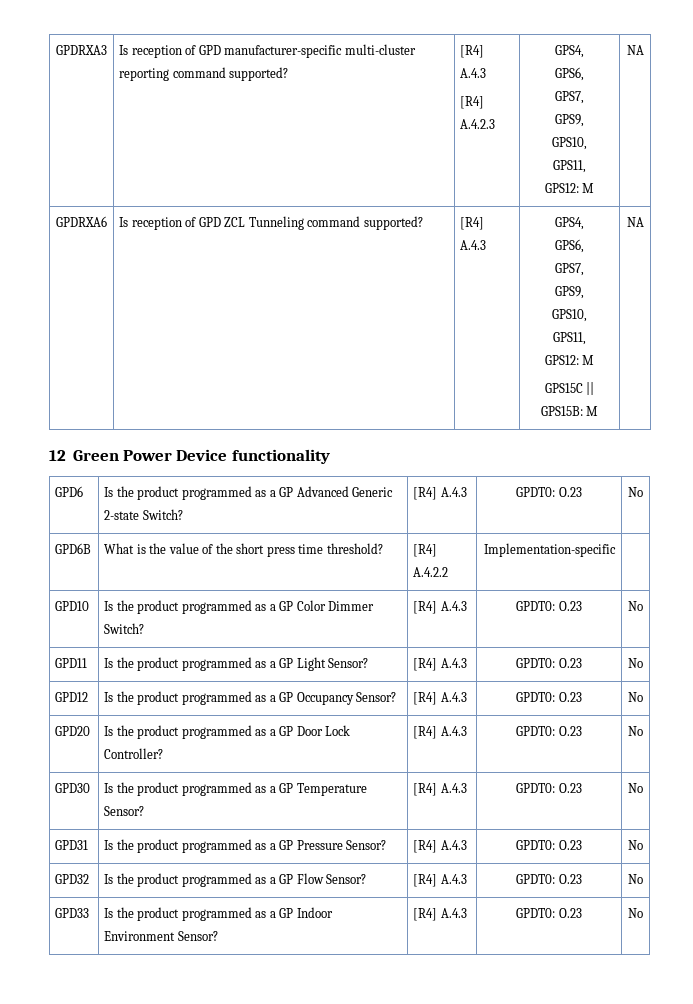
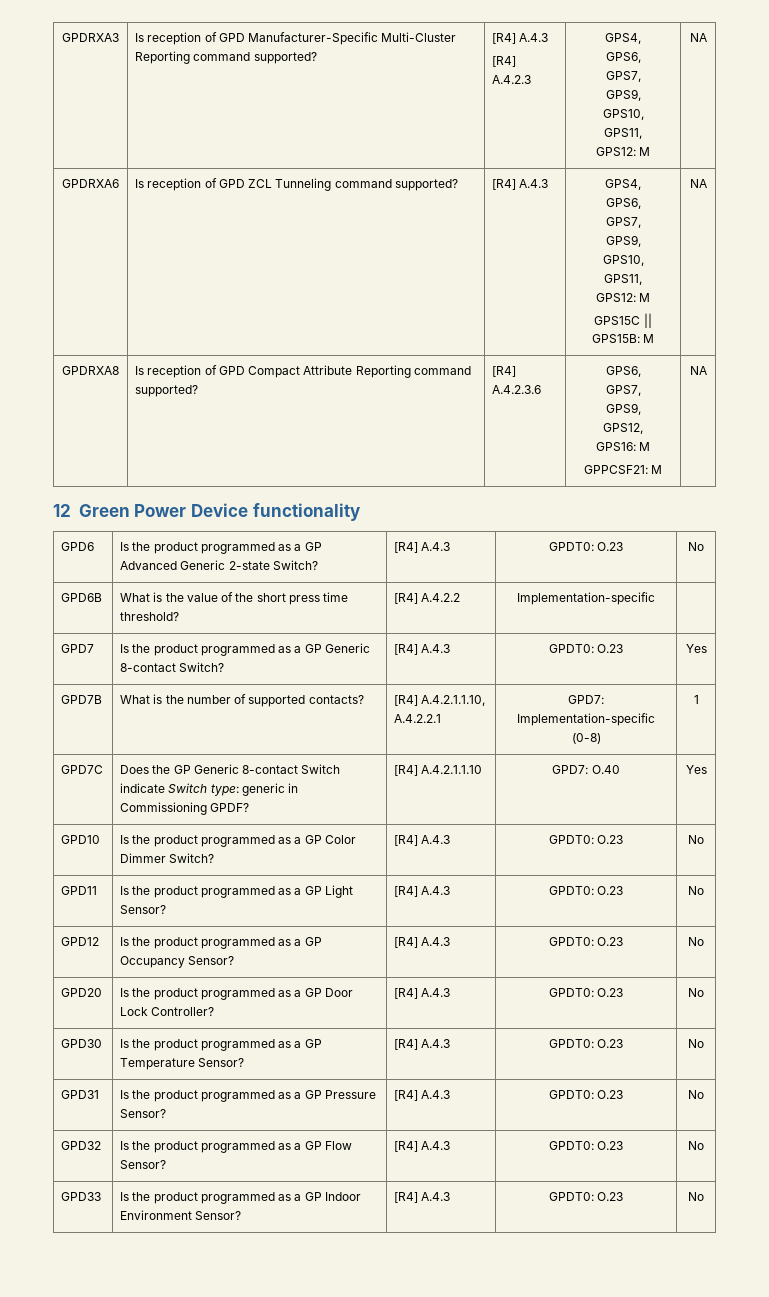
- GPDRXA3 | Is reception of GPD manufacturer-specific multi-cluster reporting command supported? | [R4] A.4.3
+ GPDRXA3 | Is reception of GPD Manufacturer-Specific Multi-Cluster Reporting command supported? | [R4] A.4.3
+ GPDRXA8 | Is reception of GPD Compact Attribute Reporting command supported? | [R4] A.4.2.3.6 | GPS6,
+ GPS7,
+ GPS9,
+ GPS12,
+ GPS16: M
+ GPPCSF21: M | NA
+ GPD7 | Is the product programmed as a GP Generic 8-contact Switch? | [R4] A.4.3 | GPDT0: O.23 | Yes
+ GPD7B | What is the number of supported contacts? | [R4] A.4.2.1.1.10, A.4.2.2.1 | GPD7: Implementation-specific (0-8) | 1
+ GPD7C | Does the GP Generic 8-contact Switch indicate Switch type: generic in Commissioning GPDF? | [R4] A.4.2.1.1.10 | GPD7: O.40 | Yes

